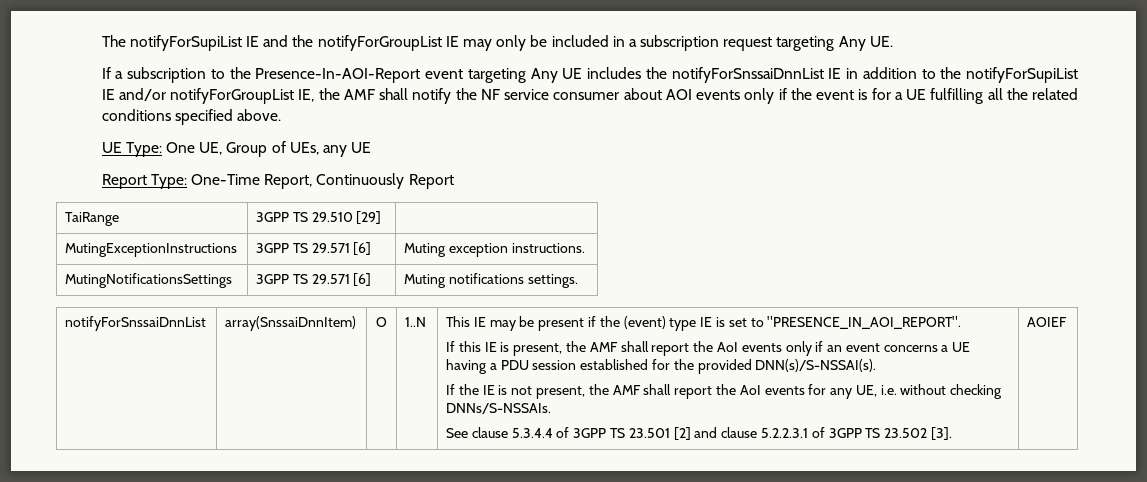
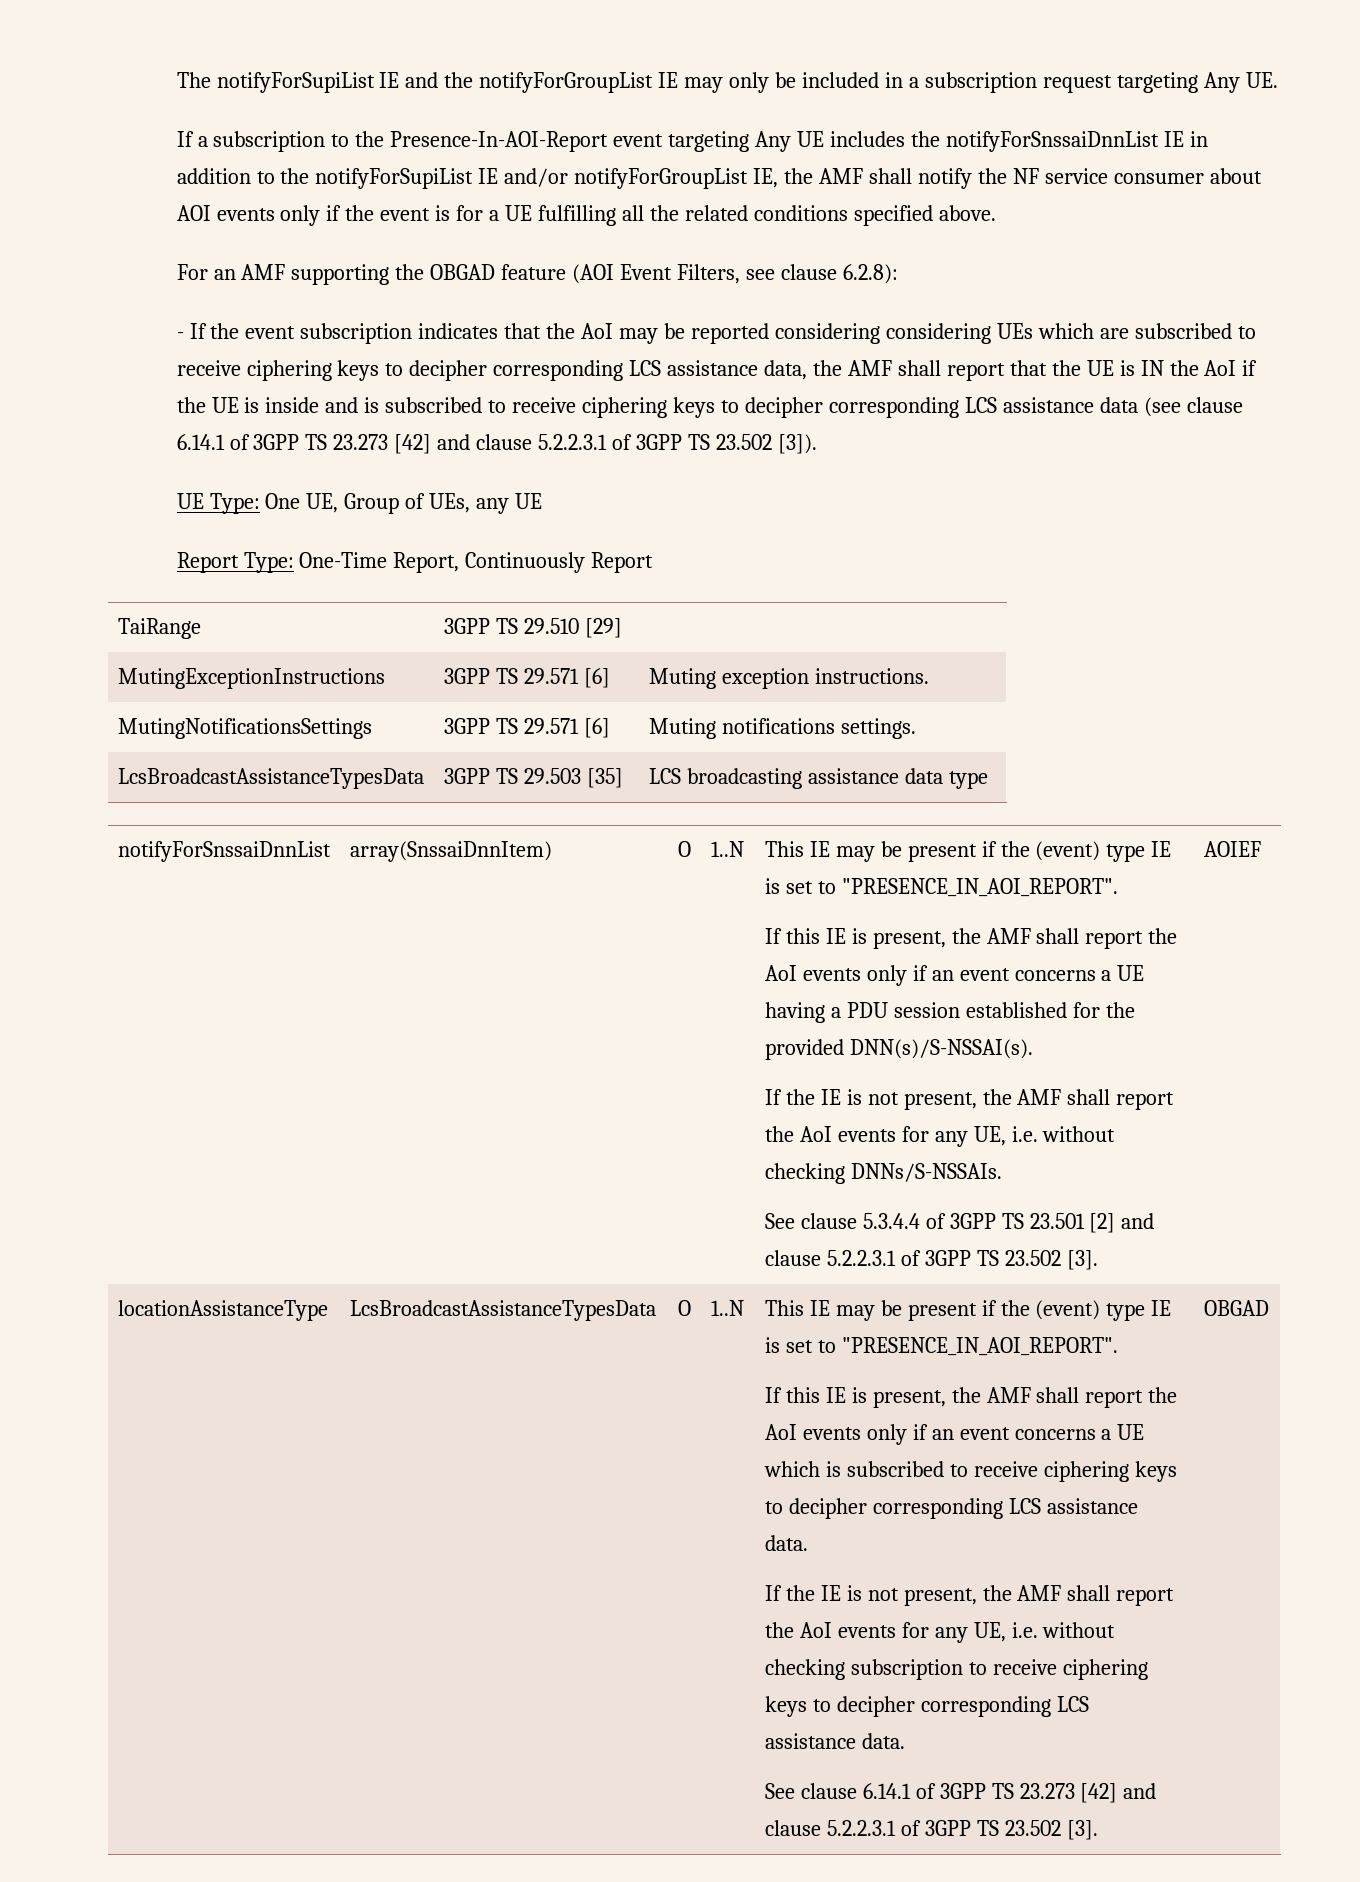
+ For an AMF supporting the OBGAD feature (AOI Event Filters, see clause 6.2.8):
+ - If the event subscription indicates that the AoI may be reported considering considering UEs which are subscribed to receive ciphering keys to decipher corresponding LCS assistance data, the AMF shall report that the UE is IN the AoI if the UE is inside and is subscribed to receive ciphering keys to decipher corresponding LCS assistance data (see clause 6.14.1 of 3GPP TS 23.273 [42] and clause 5.2.2.3.1 of 3GPP TS 23.502 [3]).
+ LcsBroadcastAssistanceTypesData | 3GPP TS 29.503 [35] | LCS broadcasting assistance data type
+ locationAssistanceType | LcsBroadcastAssistanceTypesData | O | 1..N | This IE may be present if the (event) type IE is set to "PRESENCE_IN_AOI_REPORT".
+ If this IE is present, the AMF shall report the AoI events only if an event concerns a UE which is subscribed to receive ciphering keys to decipher corresponding LCS assistance data.
+ If the IE is not present, the AMF shall report the AoI events for any UE, i.e. without checking subscription to receive ciphering keys to decipher corresponding LCS assistance data.
+ See clause 6.14.1 of 3GPP TS 23.273 [42] and clause 5.2.2.3.1 of 3GPP TS 23.502 [3]. | OBGAD

